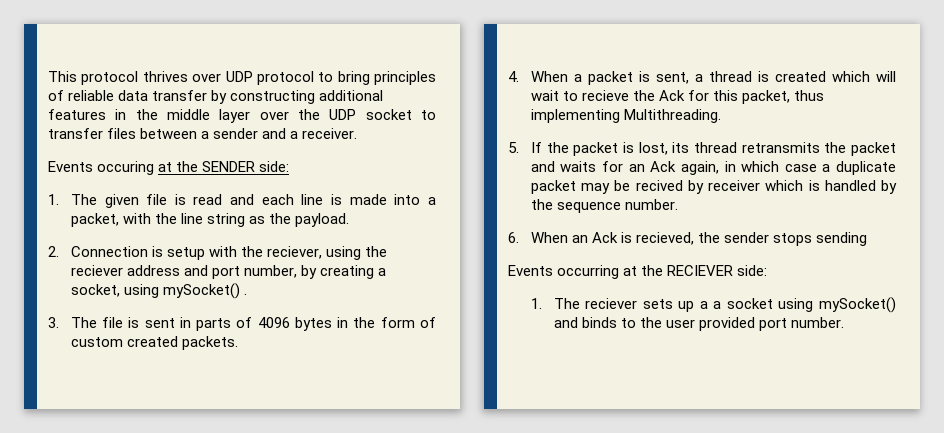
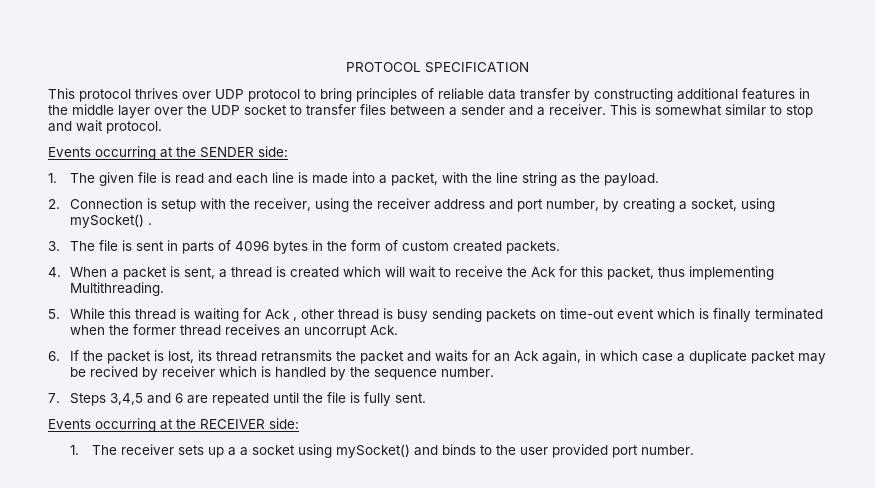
+ PROTOCOL SPECIFICATION
- This protocol thrives over UDP protocol to bring principles of reliable data transfer by constructing additional features in the middle layer over the UDP socket to transfer files between a sender and a receiver.
- Events occuring at the SENDER side:
+ This protocol thrives over UDP protocol to bring principles of reliable data transfer by constructing additional features in the middle layer over the UDP socket to transfer files between a sender and a receiver. This is somewhat similar to stop and wait protocol.
+ Events occurring at the SENDER side:
- 2. Connection is setup with the reciever, using the reciever address and port number, by creating a socket, using mySocket() .
+ 2. Connection is setup with the receiver, using the receiver address and port number, by creating a socket, using mySocket() .
- 4. When a packet is sent, a thread is created which will wait to recieve the Ack for this packet, thus implementing Multithreading.
+ 4. When a packet is sent, a thread is created which will wait to receive the Ack for this packet, thus implementing Multithreading.
- 5. If the packet is lost, its thread retransmits the packet and waits for an Ack again, in which case a duplicate packet may be recived by receiver which is handled by the sequence number.
+ 5. While this thread is waiting for Ack , other thread is busy sending packets on time-out event which is finally terminated when the former thread receives an uncorrupt Ack.
+ 6. If the packet is lost, its thread retransmits the packet and waits for an Ack again, in which case a duplicate packet may be recived by receiver which is handled by the sequence number.
- 6. When an Ack is recieved, the sender stops sending
- Events occurring at the RECIEVER side:
- 1. The reciever sets up a a socket using mySocket() and binds to the user provided port number.
+ 7. Steps 3,4,5 and 6 are repeated until the file is fully sent.
+ Events occurring at the RECEIVER side:
+ 1. The receiver sets up a a socket using mySocket() and binds to the user provided port number.

